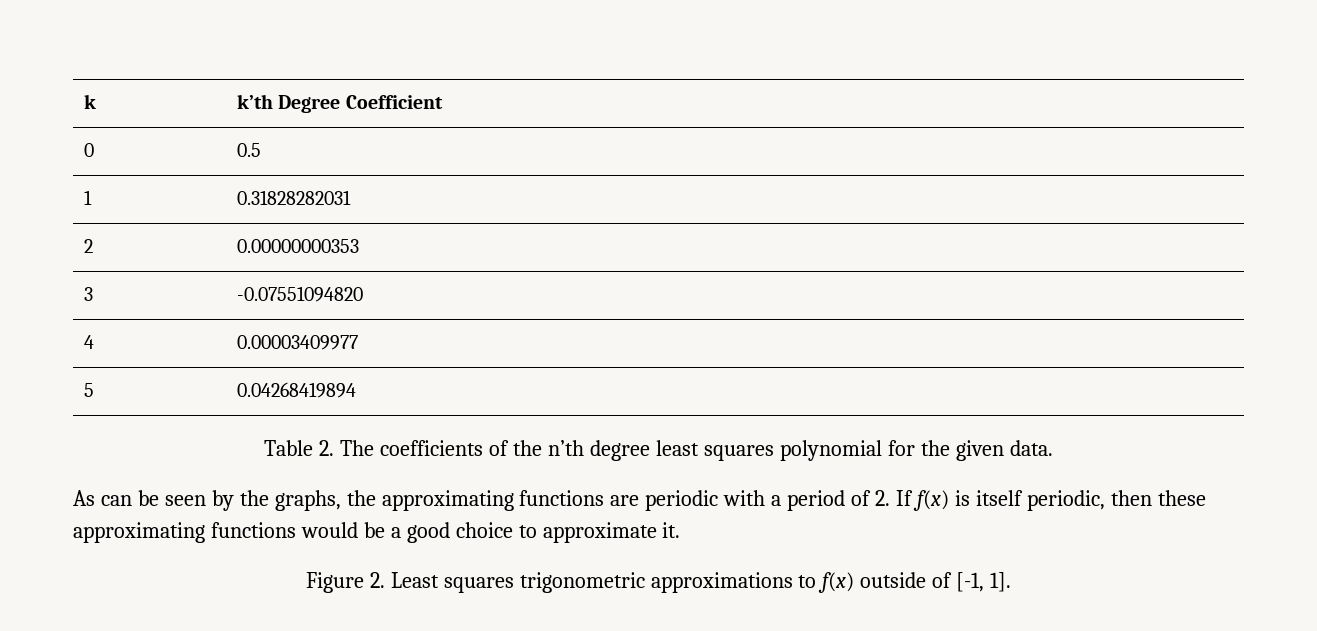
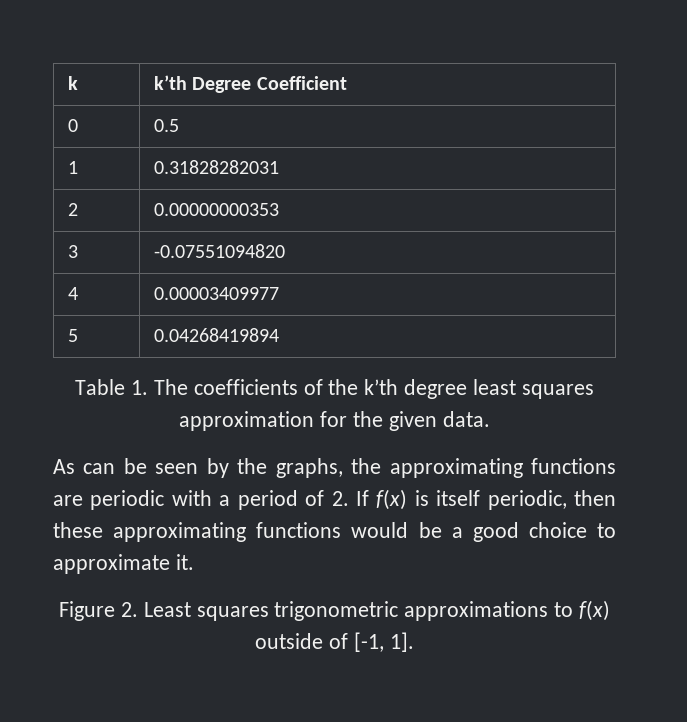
- Table 2. The coefficients of the n’th degree least squares polynomial for the given data.
+ Table 1. The coefficients of the k’th degree least squares approximation for the given data.

